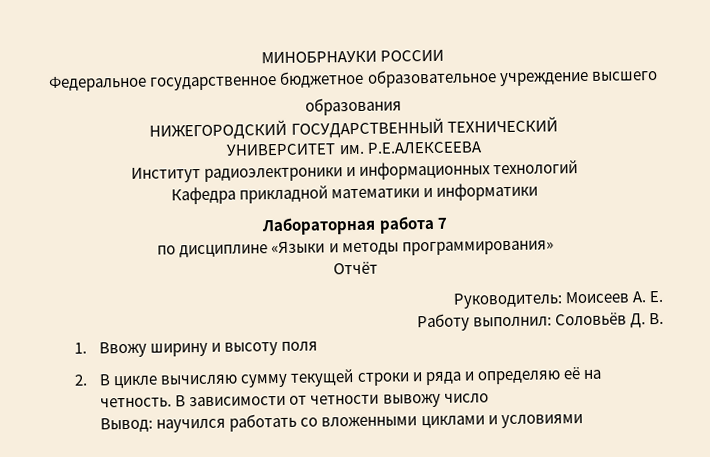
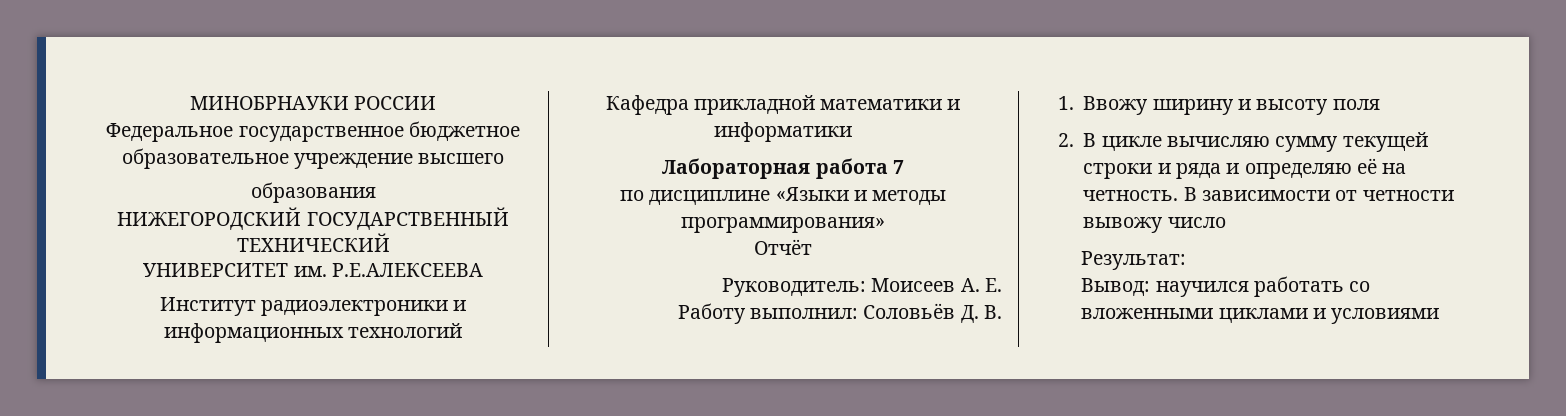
+ Результат:

